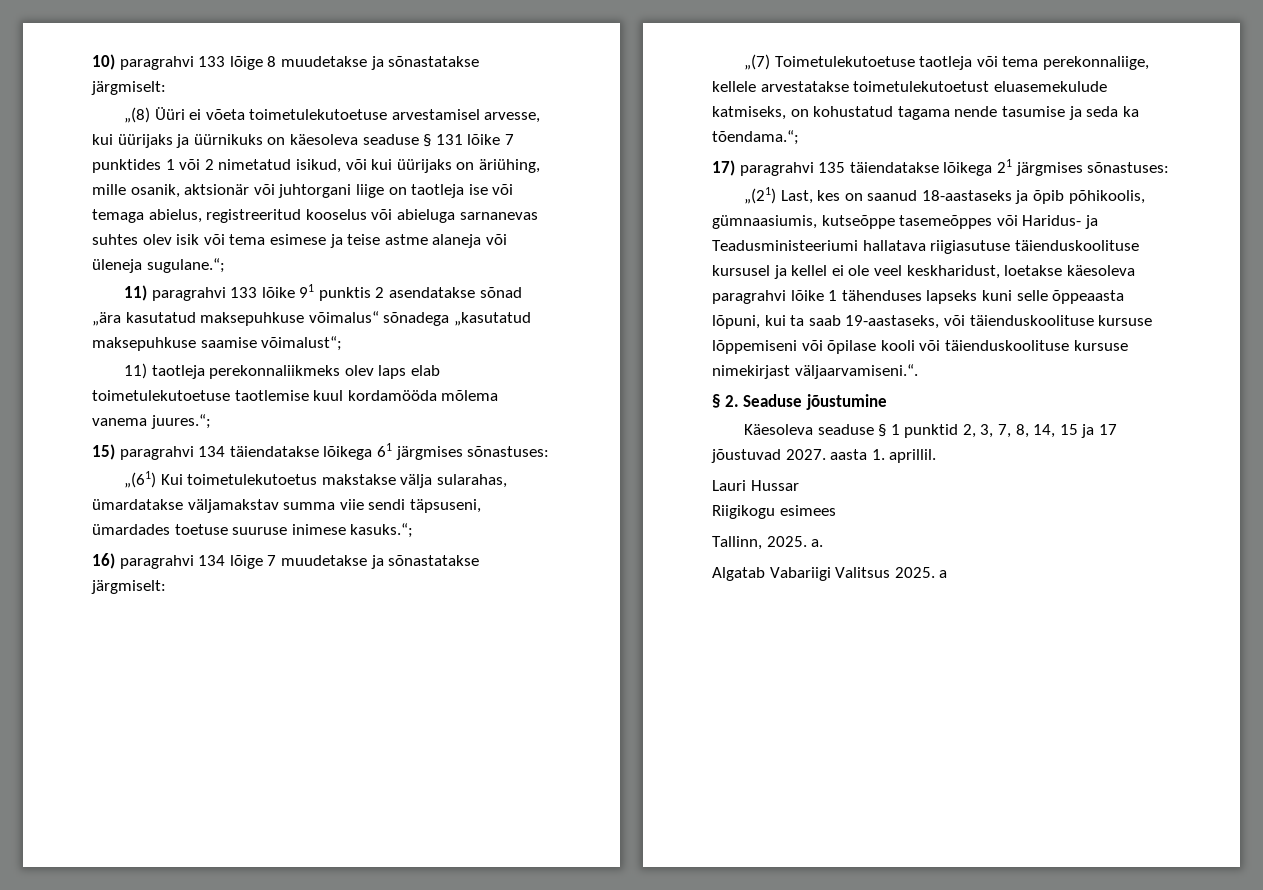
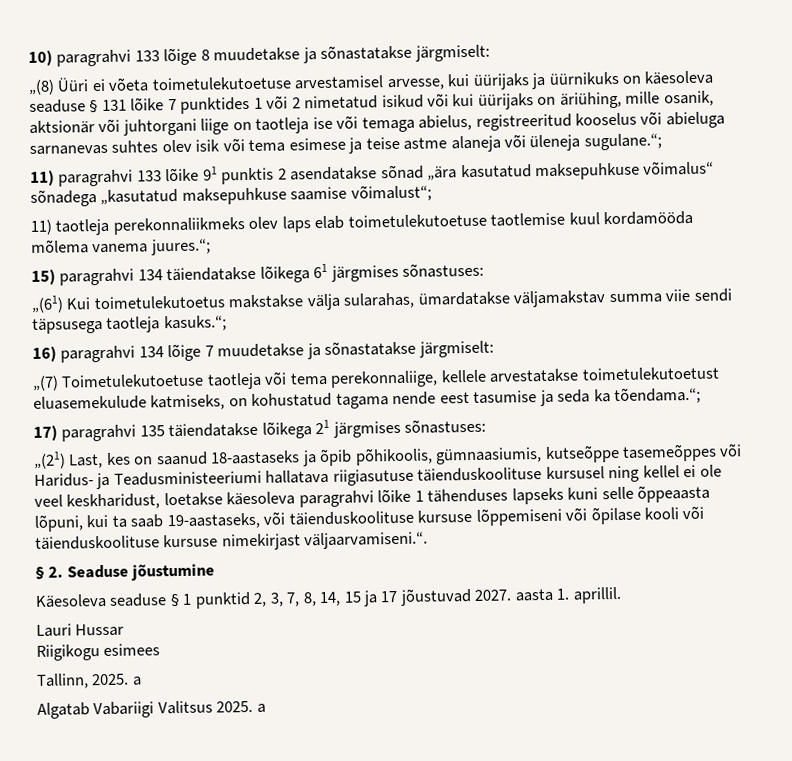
- „(8) Üüri ei võeta toimetulekutoetuse arvestamisel arvesse, kui üürijaks ja üürnikuks on käesoleva seaduse § 131 lõike 7 punktides 1 või 2 nimetatud isikud, või kui üürijaks on äriühing, mille osanik, aktsionär või juhtorgani liige on taotleja ise või temaga abielus, registreeritud kooselus või abieluga sarnanevas suhtes olev isik või tema esimese ja teise astme alaneja või üleneja sugulane.“;
+ „(8) Üüri ei võeta toimetulekutoetuse arvestamisel arvesse, kui üürijaks ja üürnikuks on käesoleva seaduse § 131 lõike 7 punktides 1 või 2 nimetatud isikud või kui üürijaks on äriühing, mille osanik, aktsionär või juhtorgani liige on taotleja ise või temaga abielus, registreeritud kooselus või abieluga sarnanevas suhtes olev isik või tema esimese ja teise astme alaneja või üleneja sugulane.“;
- „(61) Kui toimetulekutoetus makstakse välja sularahas, ümardatakse väljamakstav summa viie sendi täpsuseni, ümardades toetuse suuruse inimese kasuks.“;
+ „(61) Kui toimetulekutoetus makstakse välja sularahas, ümardatakse väljamakstav summa viie sendi täpsusega taotleja kasuks.“;
- „(7) Toimetulekutoetuse taotleja või tema perekonnaliige, kellele arvestatakse toimetulekutoetust eluasemekulude katmiseks, on kohustatud tagama nende tasumise ja seda ka tõendama.“;
+ „(7) Toimetulekutoetuse taotleja või tema perekonnaliige, kellele arvestatakse toimetulekutoetust eluasemekulude katmiseks, on kohustatud tagama nende eest tasumise ja seda ka tõendama.“;
- „(21) Last, kes on saanud 18-aastaseks ja õpib põhikoolis, gümnaasiumis, kutseõppe tasemeõppes või Haridus- ja Teadusministeeriumi hallatava riigiasutuse täienduskoolituse kursusel ja kellel ei ole veel keskharidust, loetakse käesoleva paragrahvi lõike 1 tähenduses lapseks kuni selle õppeaasta lõpuni, kui ta saab 19-aastaseks, või täienduskoolituse kursuse lõppemiseni või õpilase kooli või täienduskoolituse kursuse nimekirjast väljaarvamiseni.“.
+ „(21) Last, kes on saanud 18-aastaseks ja õpib põhikoolis, gümnaasiumis, kutseõppe tasemeõppes või Haridus- ja Teadusministeeriumi hallatava riigiasutuse täienduskoolituse kursusel ning kellel ei ole veel keskharidust, loetakse käesoleva paragrahvi lõike 1 tähenduses lapseks kuni selle õppeaasta lõpuni, kui ta saab 19-aastaseks, või täienduskoolituse kursuse lõppemiseni või õpilase kooli või täienduskoolituse kursuse nimekirjast väljaarvamiseni.“.
- Tallinn, 2025. a.
+ Tallinn, 2025. a

